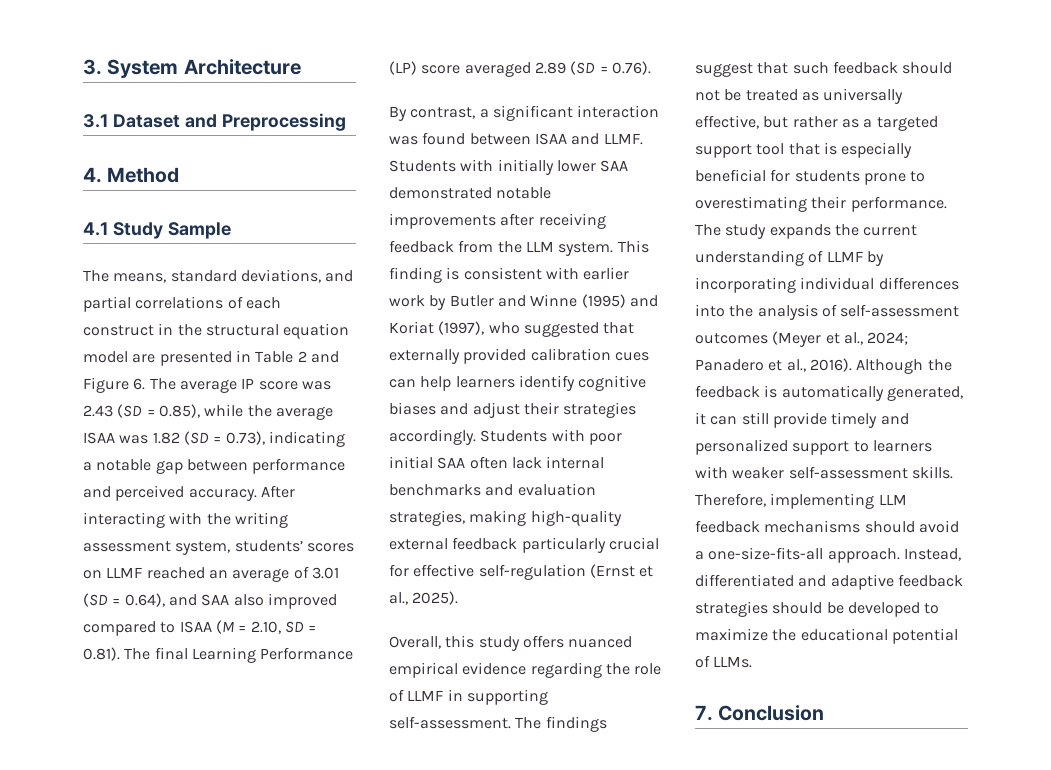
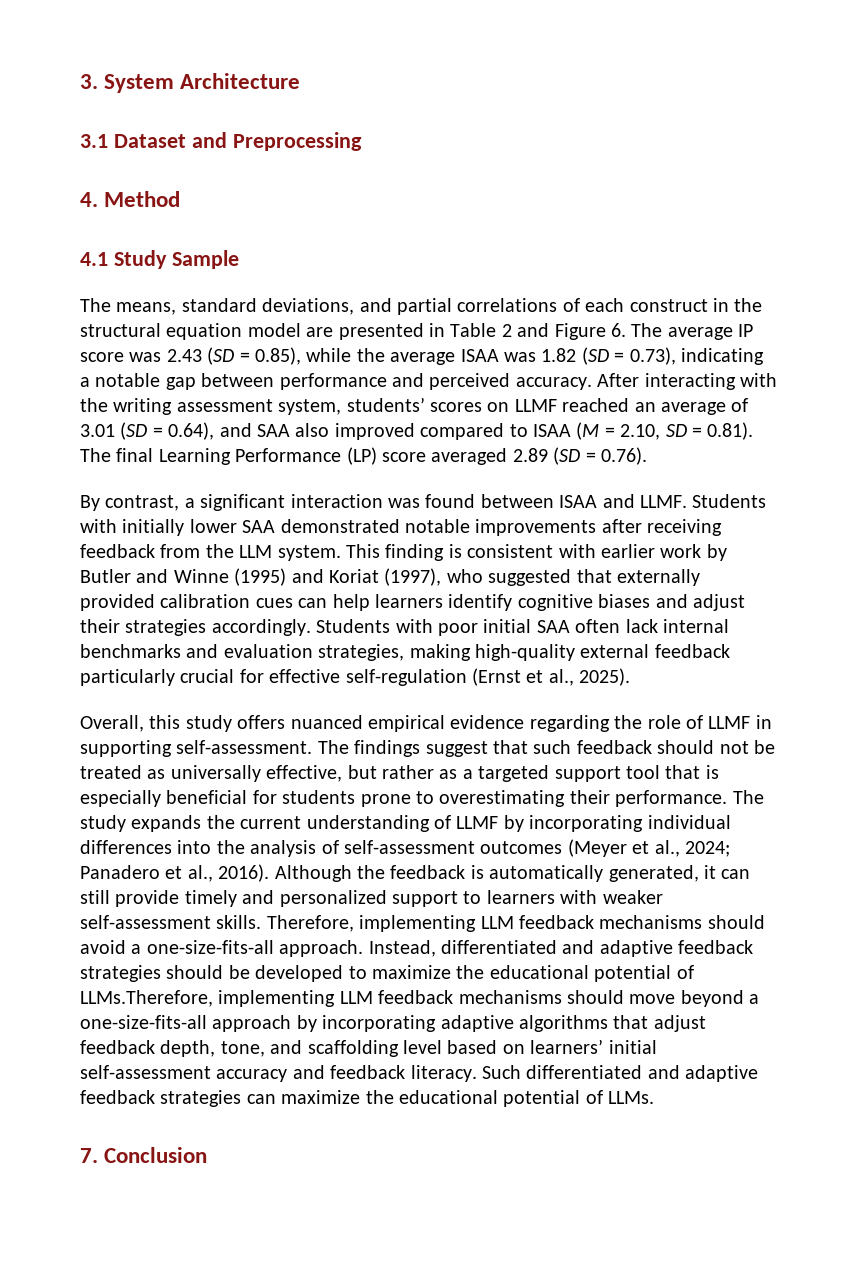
- Instead, differentiated and adaptive feedback strategies should be developed to maximize the educational potential of LLMs.
+ Instead, differentiated and adaptive feedback strategies should be developed to maximize the educational potential of LLMs.Therefore, implementing LLM feedback mechanisms should move beyond a one-size-fits-all approach by incorporating adaptive algorithms that adjust feedback depth, tone, and scaffolding level based on learners’ initial self-assessment accuracy and feedback literacy. Such differentiated and adaptive feedback strategies can maximize the educational potential of LLMs.

